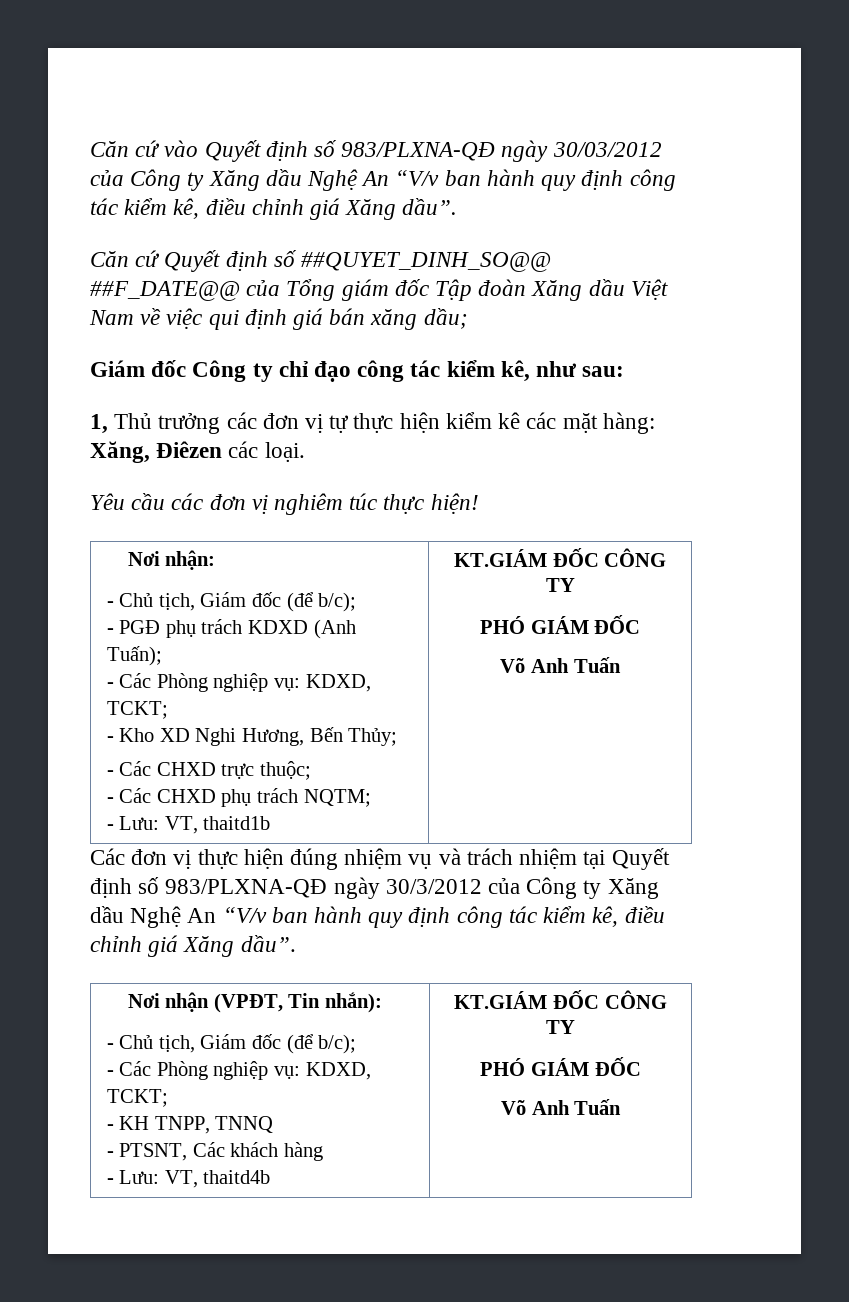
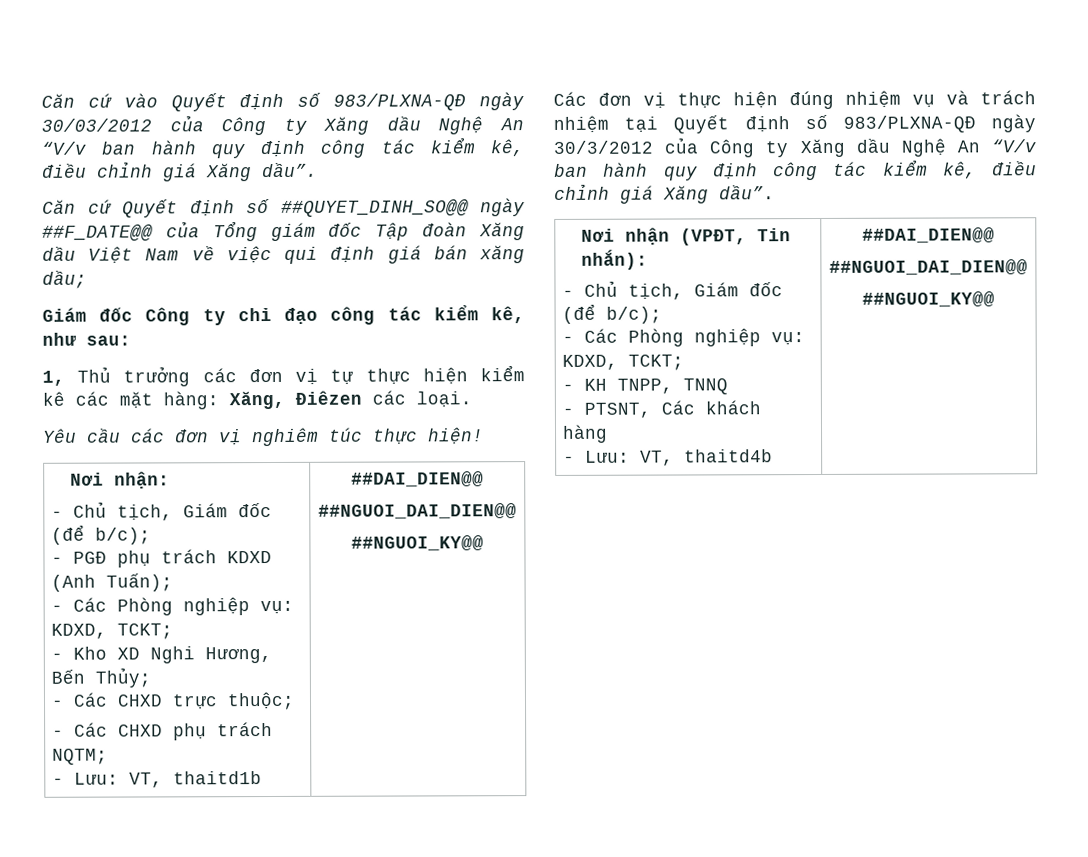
- Căn cứ Quyết định số ##QUYET_DINH_SO@@ ##F_DATE@@ của Tổng giám đốc Tập đoàn Xăng dầu Việt Nam về việc qui định giá bán xăng dầu;
+ Căn cứ Quyết định số ##QUYET_DINH_SO@@ ngày ##F_DATE@@ của Tổng giám đốc Tập đoàn Xăng dầu Việt Nam về việc qui định giá bán xăng dầu;
- - Lưu: VT, thaitd1b | KT.GIÁM ĐỐC CÔNG TY
- PHÓ GIÁM ĐỐC
- Võ Anh Tuấn
+ - Lưu: VT, thaitd1b | ##DAI_DIEN@@
+ ##NGUOI_DAI_DIEN@@
+ ##NGUOI_KY@@
- - Lưu: VT, thaitd4b | KT.GIÁM ĐỐC CÔNG TY
- PHÓ GIÁM ĐỐC
- Võ Anh Tuấn
+ - Lưu: VT, thaitd4b | ##DAI_DIEN@@
+ ##NGUOI_DAI_DIEN@@
+ ##NGUOI_KY@@

